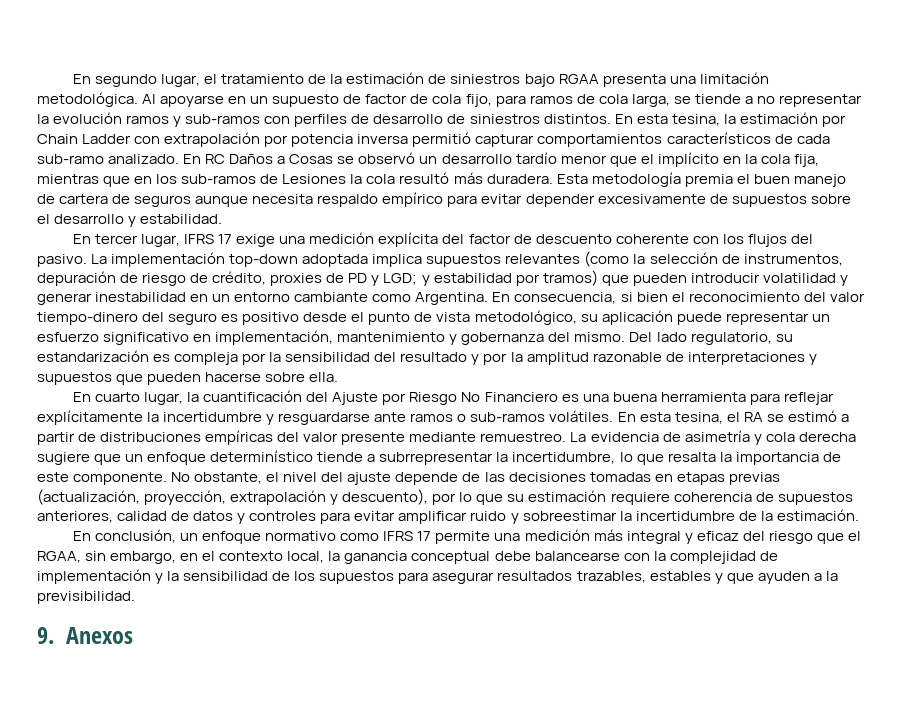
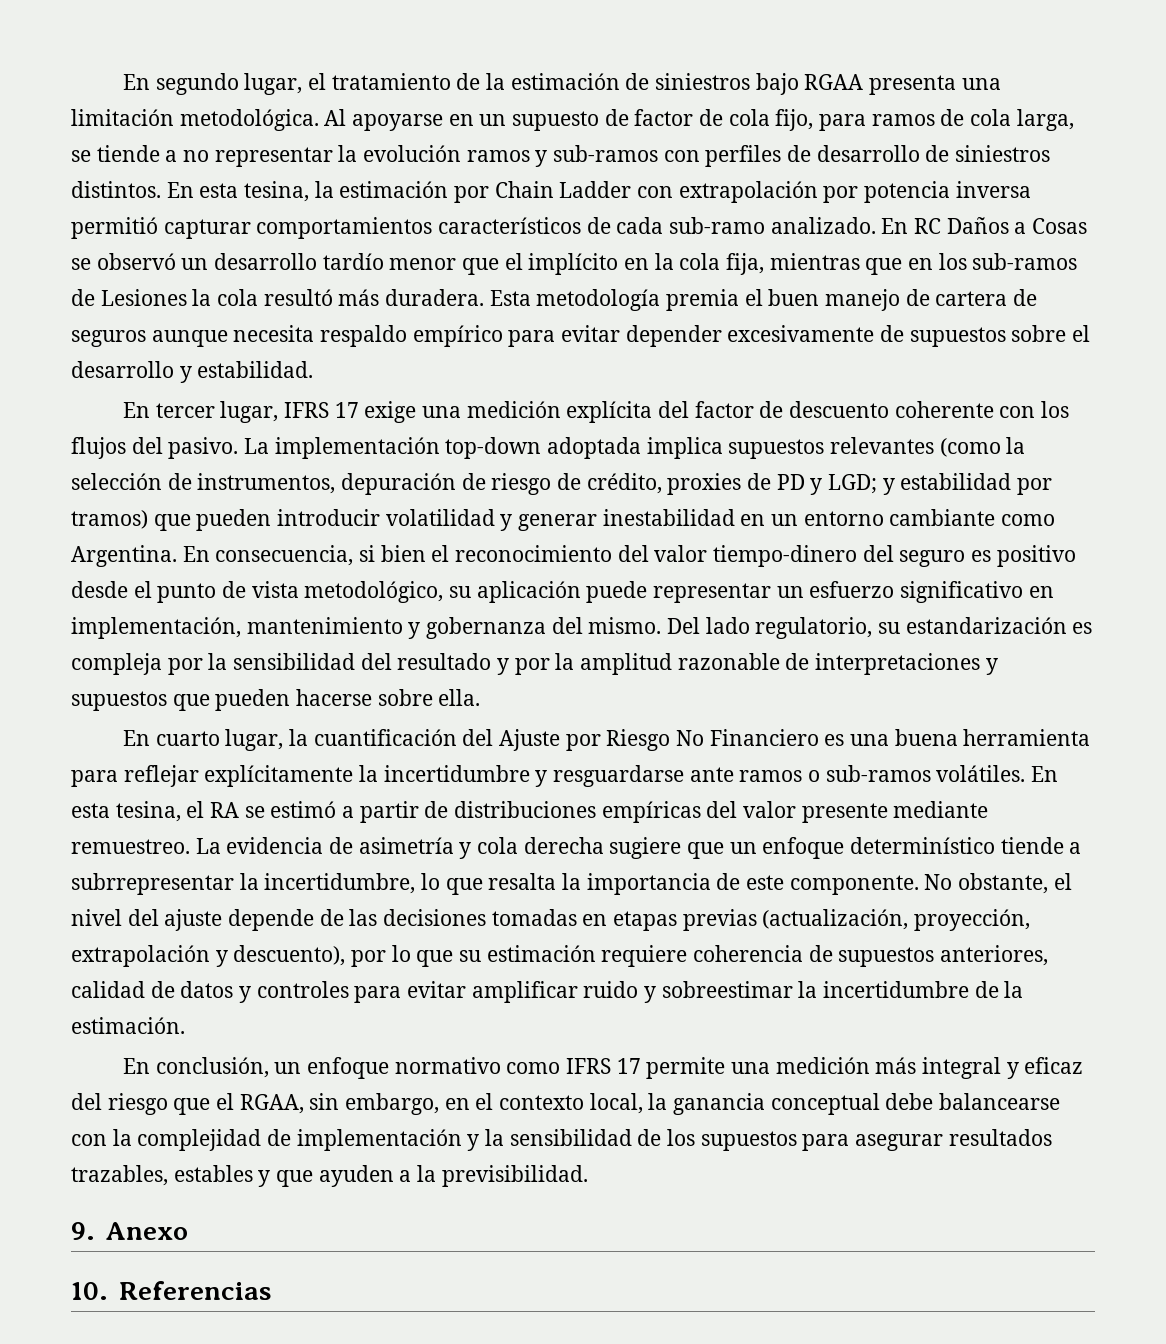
- 9. Anexos
+ 9. Anexo
+ 10. Referencias

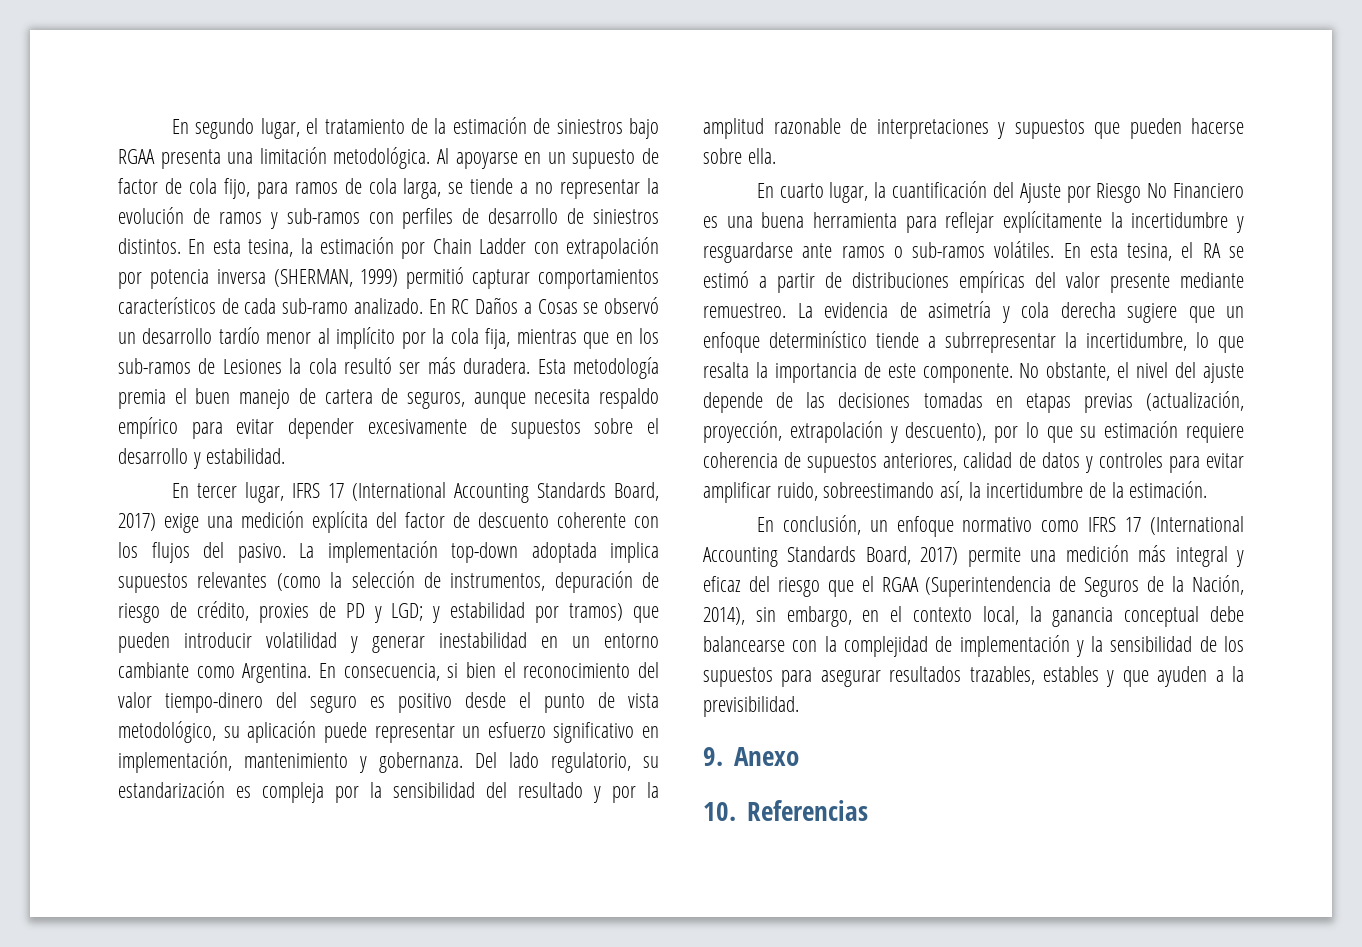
- Al apoyarse en un supuesto de factor de cola fijo, para ramos de cola larga, se tiende a no representar la evolución ramos y sub-ramos con perfiles de desarrollo de siniestros distintos.
+ Al apoyarse en un supuesto de factor de cola fijo, para ramos de cola larga, se tiende a no representar la evolución de ramos y sub-ramos con perfiles de desarrollo de siniestros distintos.
- En esta tesina, la estimación por Chain Ladder con extrapolación por potencia inversa permitió capturar comportamientos característicos de cada sub-ramo analizado.
+ En esta tesina, la estimación por Chain Ladder con extrapolación por potencia inversa (SHERMAN, 1999) permitió capturar comportamientos característicos de cada sub-ramo analizado.
- En RC Daños a Cosas se observó un desarrollo tardío menor que el implícito en la cola fija, mientras que en los sub-ramos de Lesiones la cola resultó más duradera.
+ En RC Daños a Cosas se observó un desarrollo tardío menor al implícito por la cola fija, mientras que en los sub-ramos de Lesiones la cola resultó ser más duradera.
- Esta metodología premia el buen manejo de cartera de seguros aunque necesita respaldo empírico para evitar depender excesivamente de supuestos sobre el desarrollo y estabilidad.
+ Esta metodología premia el buen manejo de cartera de seguros, aunque necesita respaldo empírico para evitar depender excesivamente de supuestos sobre el desarrollo y estabilidad.
- En tercer lugar, IFRS 17 exige una medición explícita del factor de descuento coherente con los flujos del pasivo.
+ En tercer lugar, IFRS 17 (International Accounting Standards Board, 2017) exige una medición explícita del factor de descuento coherente con los flujos del pasivo.
- En consecuencia, si bien el reconocimiento del valor tiempo-dinero del seguro es positivo desde el punto de vista metodológico, su aplicación puede representar un esfuerzo significativo en implementación, mantenimiento y gobernanza del mismo.
+ En consecuencia, si bien el reconocimiento del valor tiempo-dinero del seguro es positivo desde el punto de vista metodológico, su aplicación puede representar un esfuerzo significativo en implementación, mantenimiento y gobernanza.
- No obstante, el nivel del ajuste depende de las decisiones tomadas en etapas previas (actualización, proyección, extrapolación y descuento), por lo que su estimación requiere coherencia de supuestos anteriores, calidad de datos y controles para evitar amplificar ruido y sobreestimar la incertidumbre de la estimación.
+ No obstante, el nivel del ajuste depende de las decisiones tomadas en etapas previas (actualización, proyección, extrapolación y descuento), por lo que su estimación requiere coherencia de supuestos anteriores, calidad de datos y controles para evitar amplificar ruido, sobreestimando así, la incertidumbre de la estimación.
- En conclusión, un enfoque normativo como IFRS 17 permite una medición más integral y eficaz del riesgo que el RGAA, sin embargo, en el contexto local, la ganancia conceptual debe balancearse con la complejidad de implementación y la sensibilidad de los supuestos para asegurar resultados trazables, estables y que ayuden a la previsibilidad.
+ En conclusión, un enfoque normativo como IFRS 17 (International Accounting Standards Board, 2017) permite una medición más integral y eficaz del riesgo que el RGAA (Superintendencia de Seguros de la Nación, 2014), sin embargo, en el contexto local, la ganancia conceptual debe balancearse con la complejidad de implementación y la sensibilidad de los supuestos para asegurar resultados trazables, estables y que ayuden a la previsibilidad.

